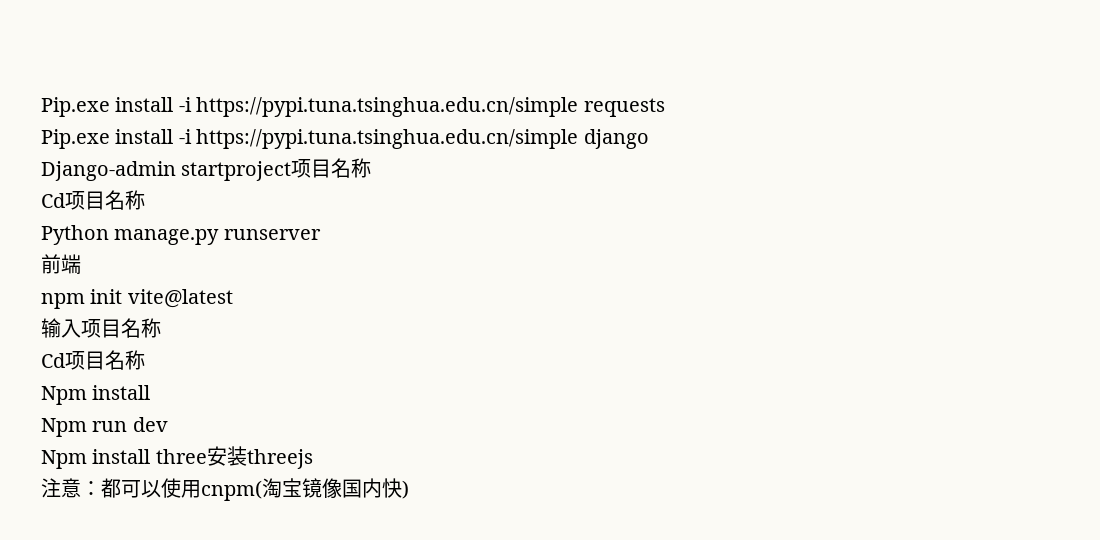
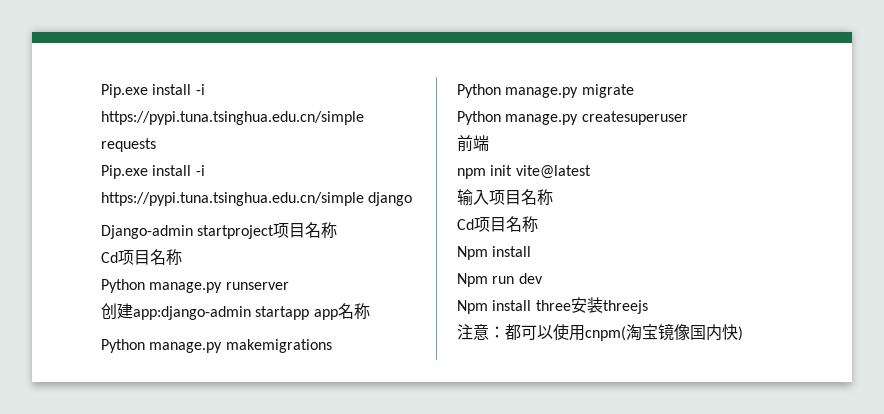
+ 创建app:django-admin startapp app名称
+ Python manage.py makemigrations
+ Python manage.py migrate
+ Python manage.py createsuperuser

